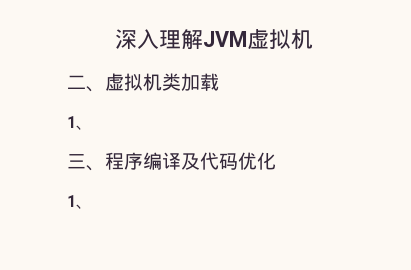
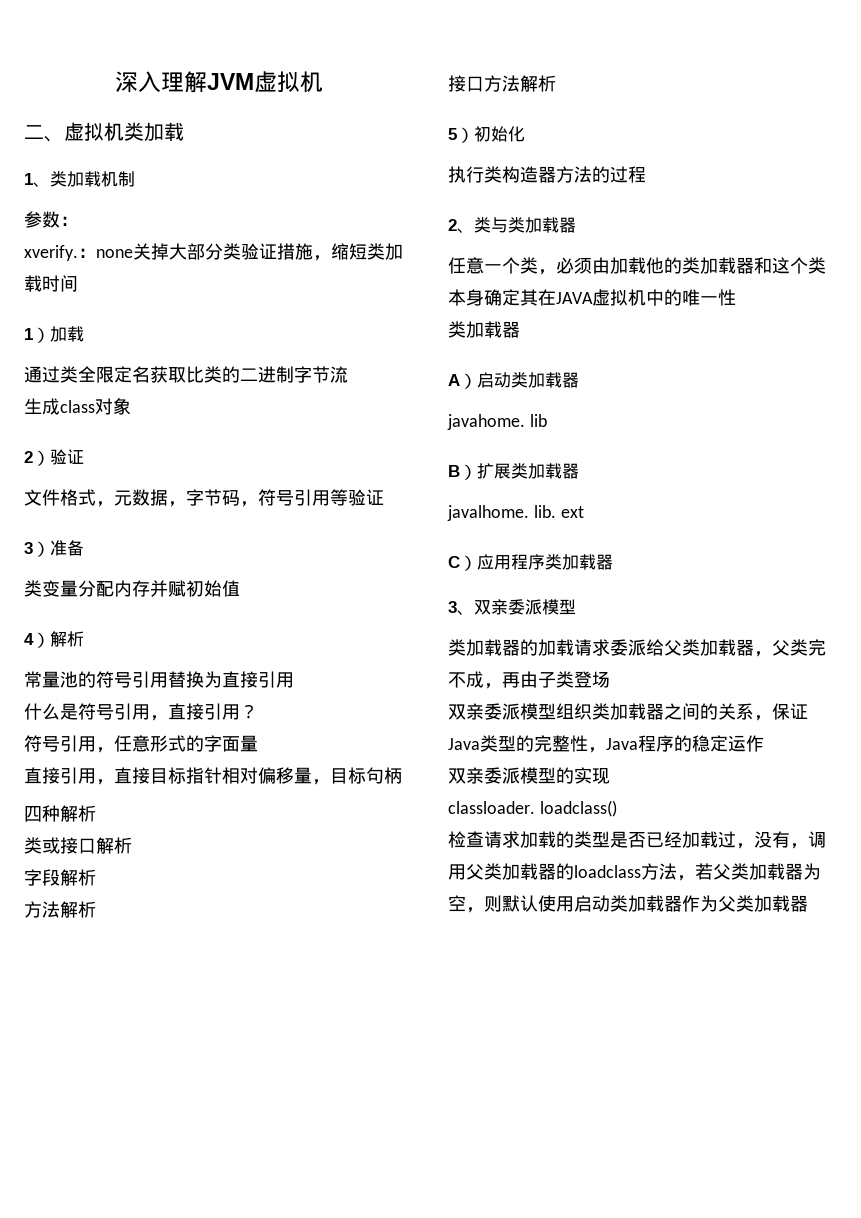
  二、虚拟机类加载
- 1、
- 三、程序编译及代码优化
- 1、
+ 1、类加载机制
+ 参数：
+ xverify.：none关掉大部分类验证措施，缩短类加载时间
+ 1）加载
+ 通过类全限定名获取比类的二进制字节流
+ 生成class对象
+ 2）验证
+ 文件格式，元数据，字节码，符号引用等验证
+ 3）准备
+ 类变量分配内存并赋初始值
+ 4）解析
+ 常量池的符号引用替换为直接引用
+ 什么是符号引用，直接引用？
+ 符号引用，任意形式的字面量
+ 直接引用，直接目标指针相对偏移量，目标句柄
+ 四种解析
+ 类或接口解析
+ 字段解析
+ 方法解析
+ 接口方法解析
+ 5）初始化
+ 执行类构造器方法的过程
+ 2、类与类加载器
+ 任意一个类，必须由加载他的类加载器和这个类本身确定其在JAVA虚拟机中的唯一性
+ 类加载器
+ A）启动类加载器
+ javahome. lib
+ B）扩展类加载器
+ javalhome. lib. ext
+ C）应用程序类加载器
+ 3、双亲委派模型
+ 类加载器的加载请求委派给父类加载器，父类完不成，再由子类登场
+ 双亲委派模型组织类加载器之间的关系，保证Java类型的完整性，Java程序的稳定运作
+ 双亲委派模型的实现
+ classloader. loadclass()
+ 检查请求加载的类型是否已经加载过，没有，调用父类加载器的loadclass方法，若父类加载器为空，则默认使用启动类加载器作为父类加载器

